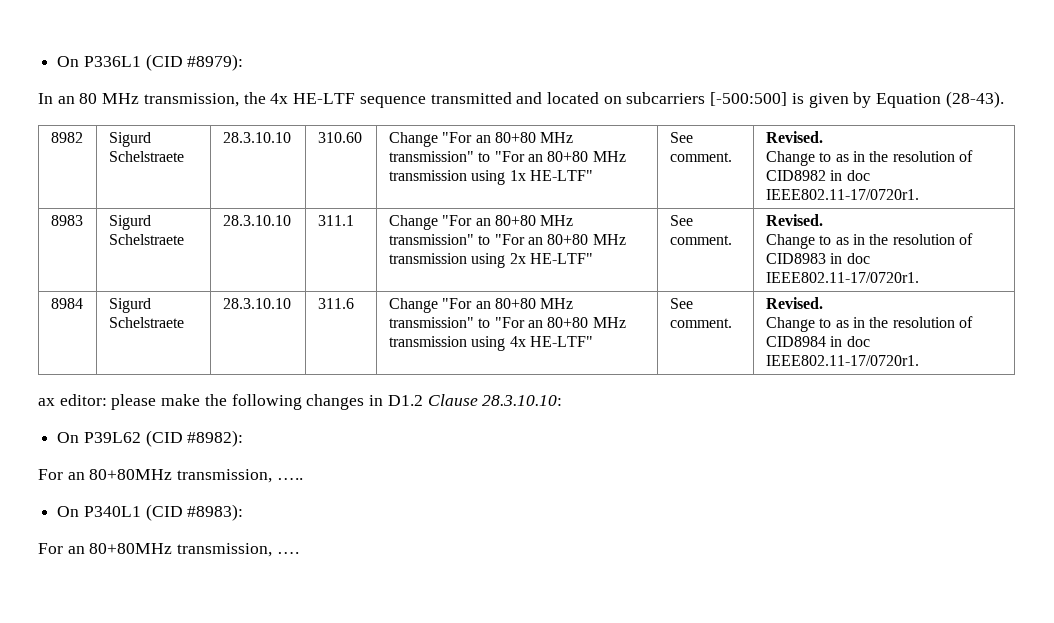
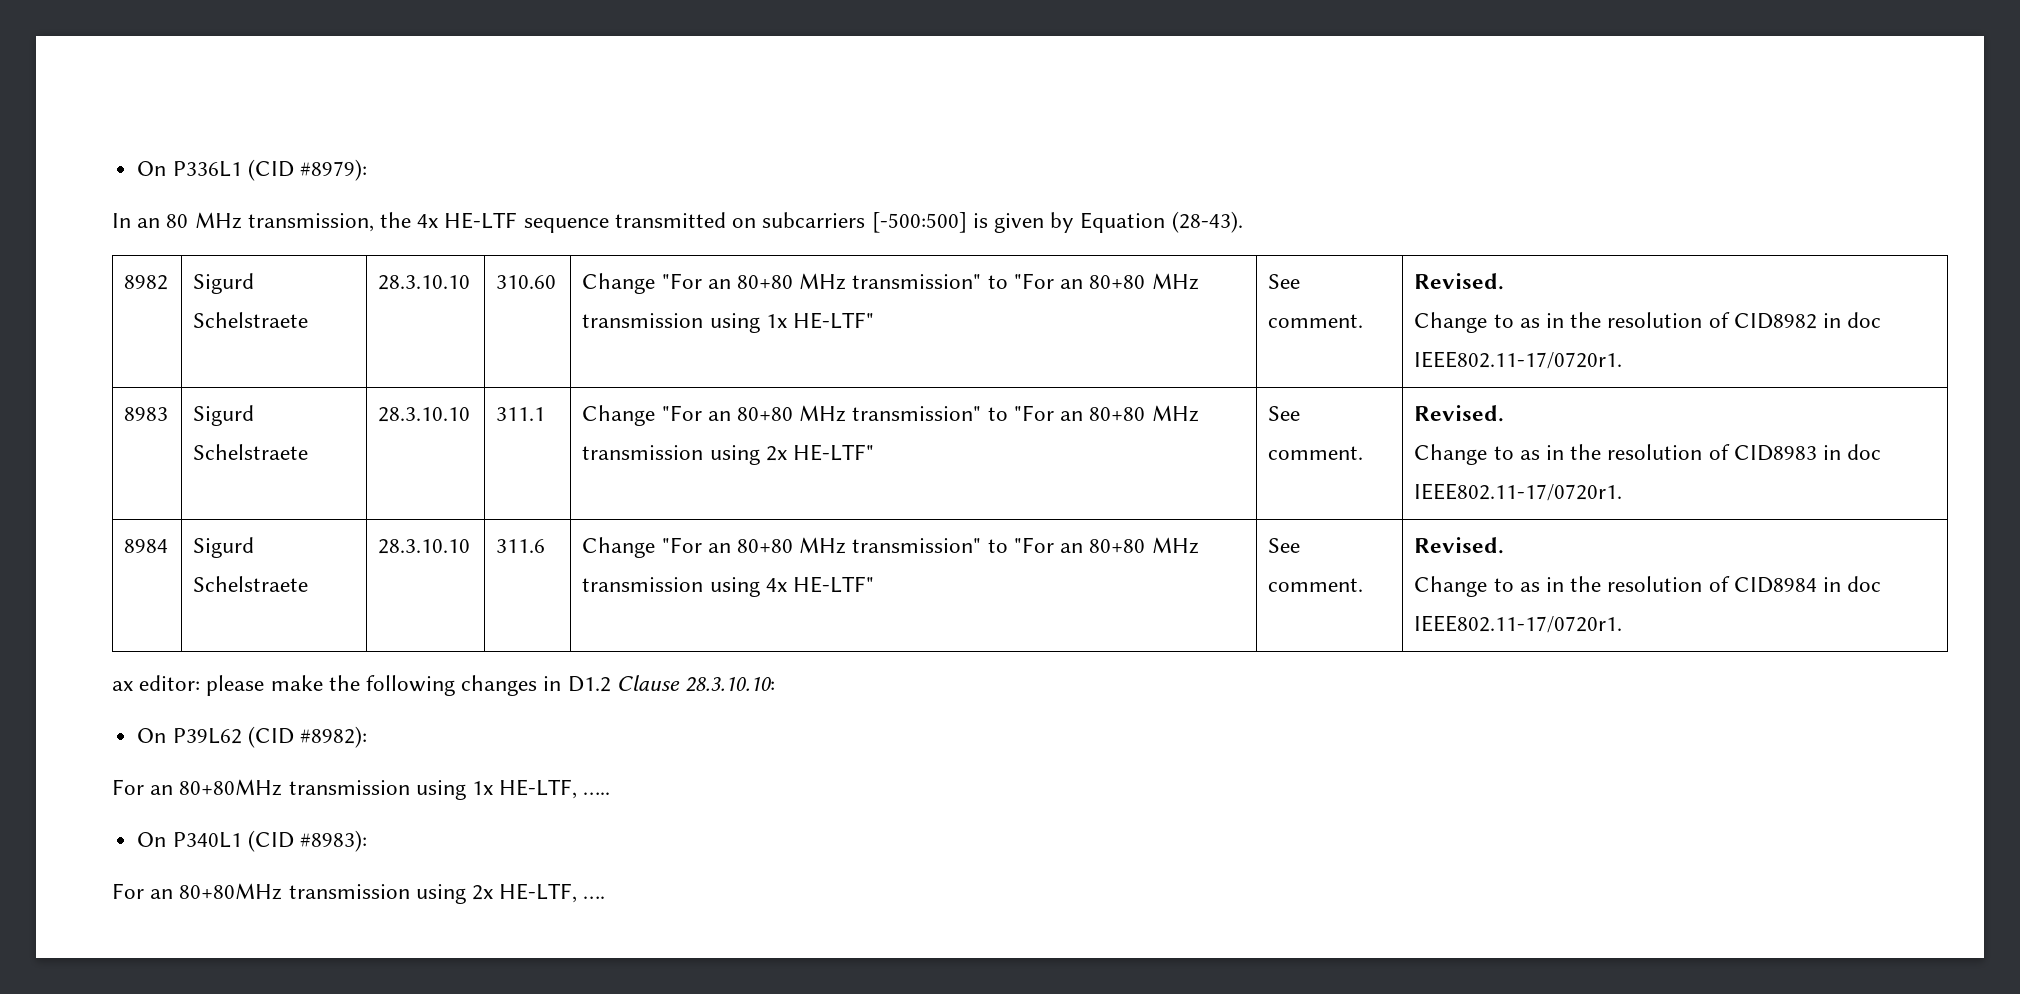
- In an 80 MHz transmission, the 4x HE-LTF sequence transmitted and located on subcarriers [-500:500] is given by Equation (28-43).
+ In an 80 MHz transmission, the 4x HE-LTF sequence transmitted on subcarriers [-500:500] is given by Equation (28-43).
- For an 80+80MHz transmission, …..
+ For an 80+80MHz transmission using 1x HE-LTF, …..
- For an 80+80MHz transmission, ….
+ For an 80+80MHz transmission using 2x HE-LTF, ….

